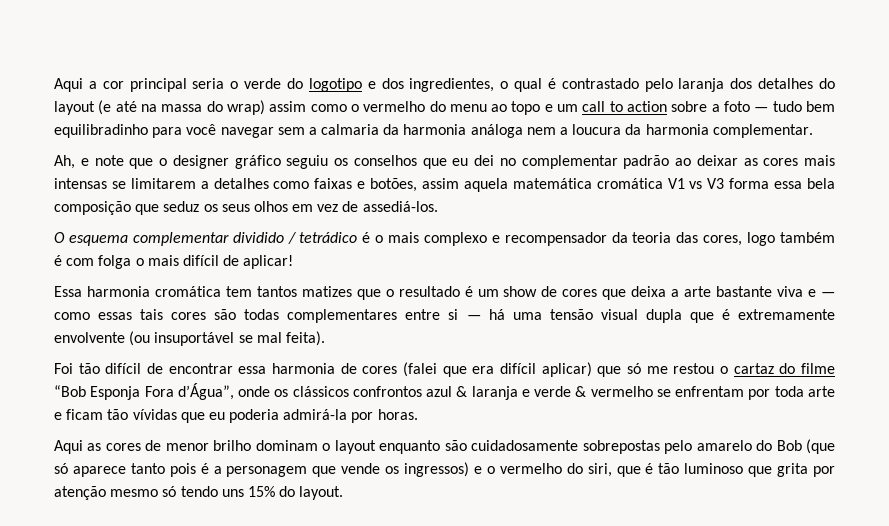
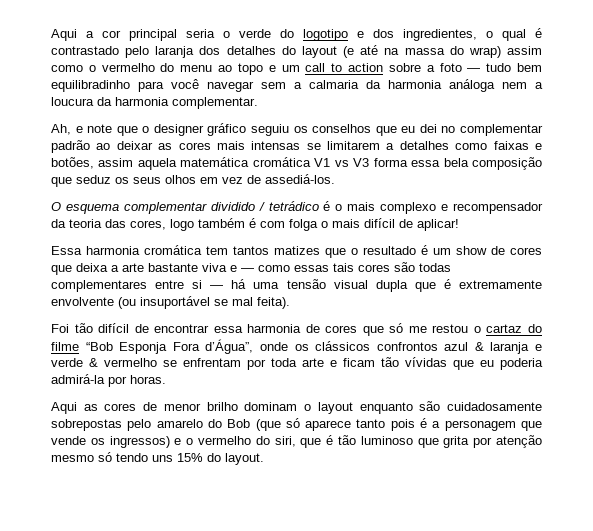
- Foi tão difícil de encontrar essa harmonia de cores (falei que era difícil aplicar) que só me restou o cartaz do filme “Bob Esponja Fora d’Água”, onde os clássicos confrontos azul & laranja e verde & vermelho se enfrentam por toda arte e ficam tão vívidas que eu poderia admirá-la por horas.
+ Foi tão difícil de encontrar essa harmonia de cores que só me restou o cartaz do filme “Bob Esponja Fora d’Água”, onde os clássicos confrontos azul & laranja e verde & vermelho se enfrentam por toda arte e ficam tão vívidas que eu poderia admirá-la por horas.

